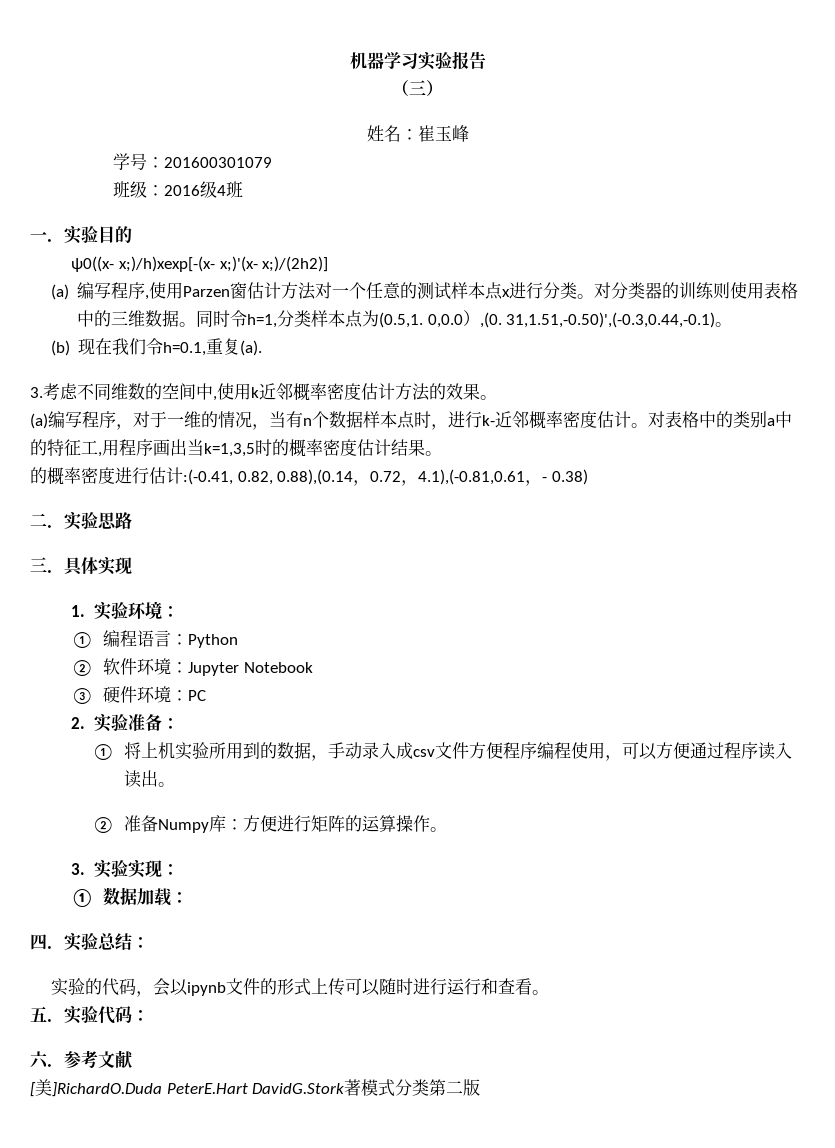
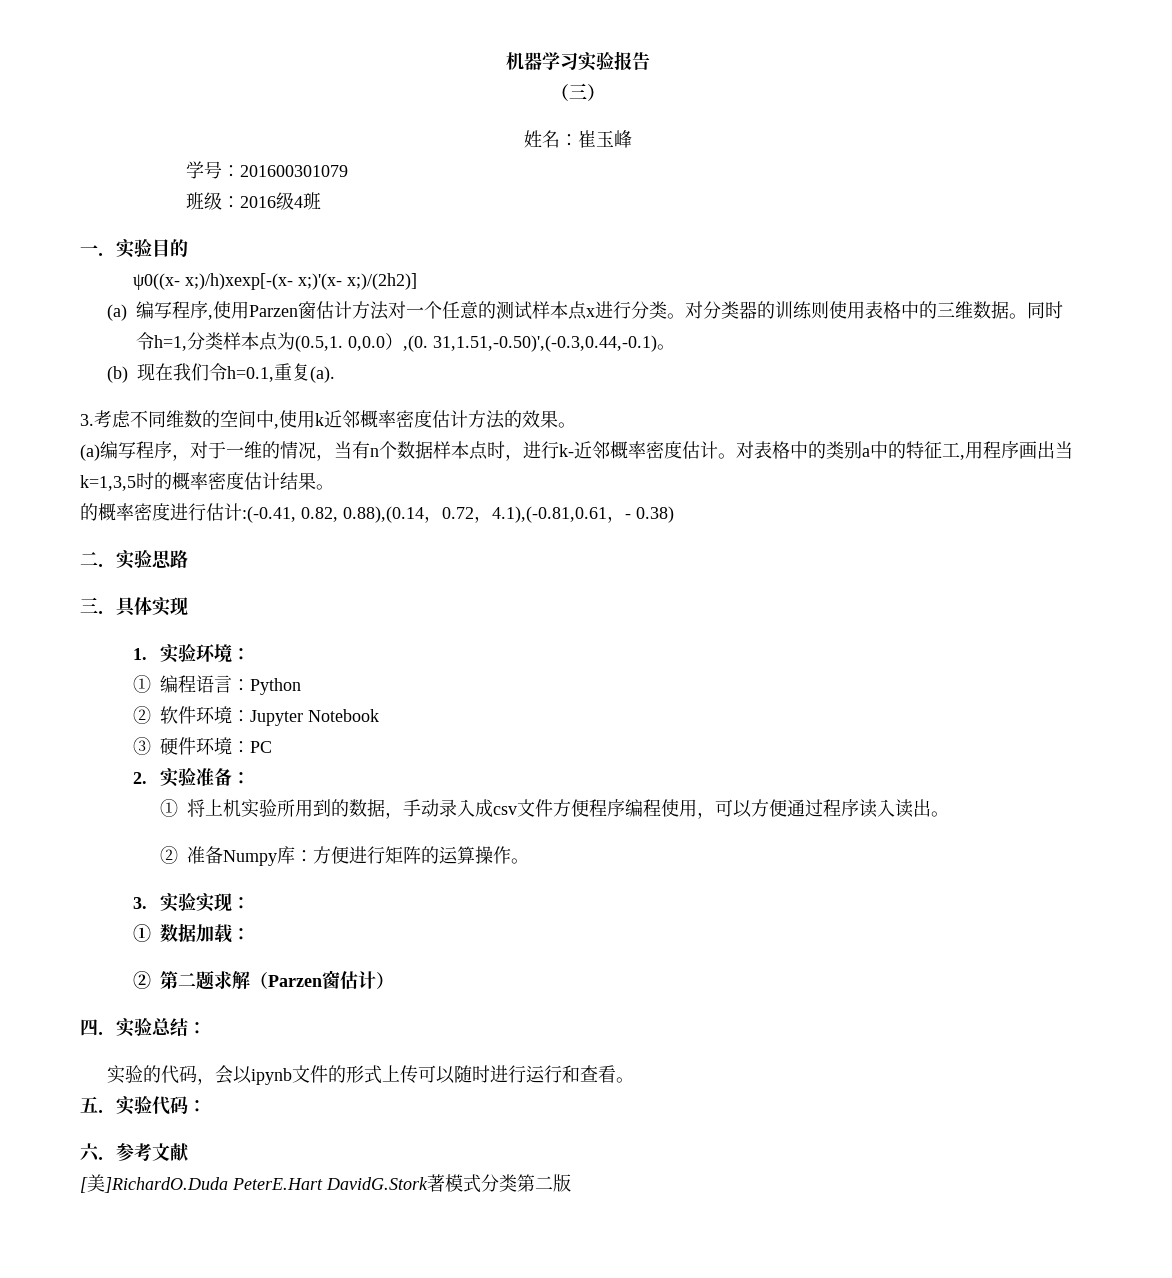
+ ②第二题求解（Parzen窗估计）

